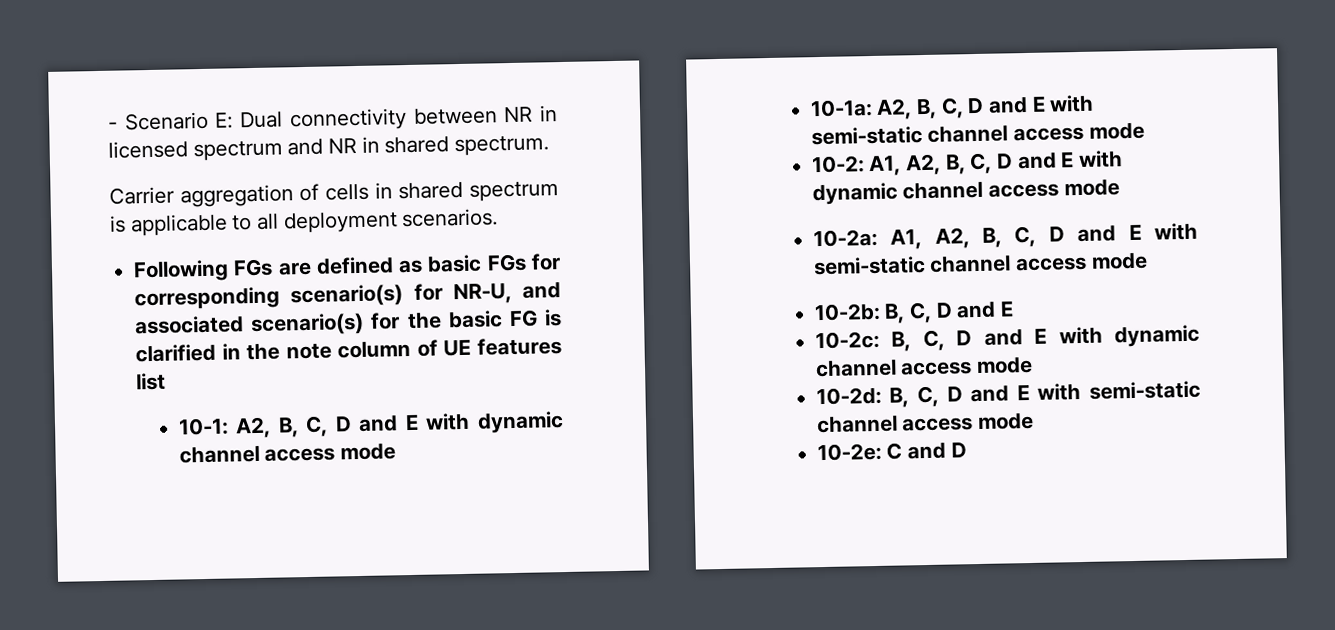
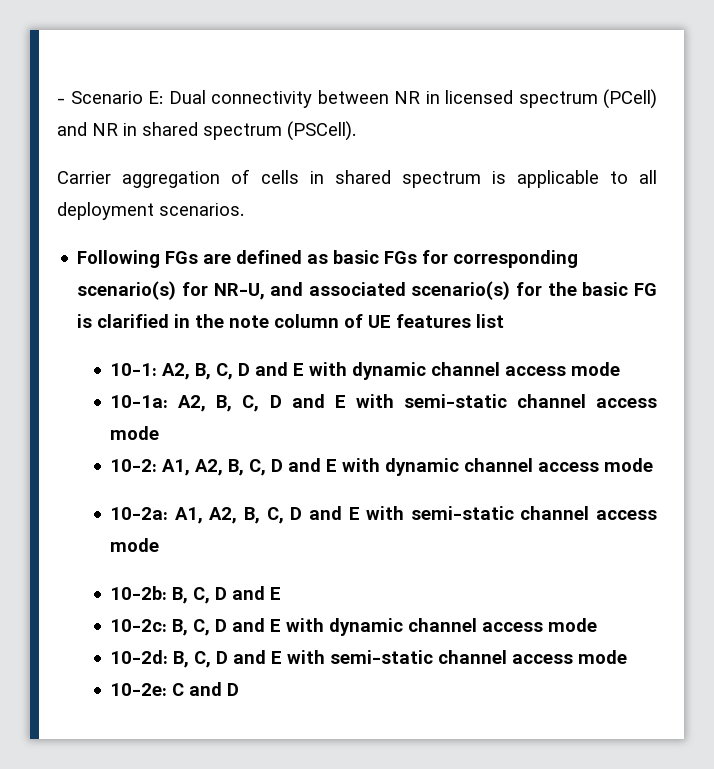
- - Scenario E: Dual connectivity between NR in licensed spectrum and NR in shared spectrum.
+ - Scenario E: Dual connectivity between NR in licensed spectrum (PCell) and NR in shared spectrum (PSCell).

